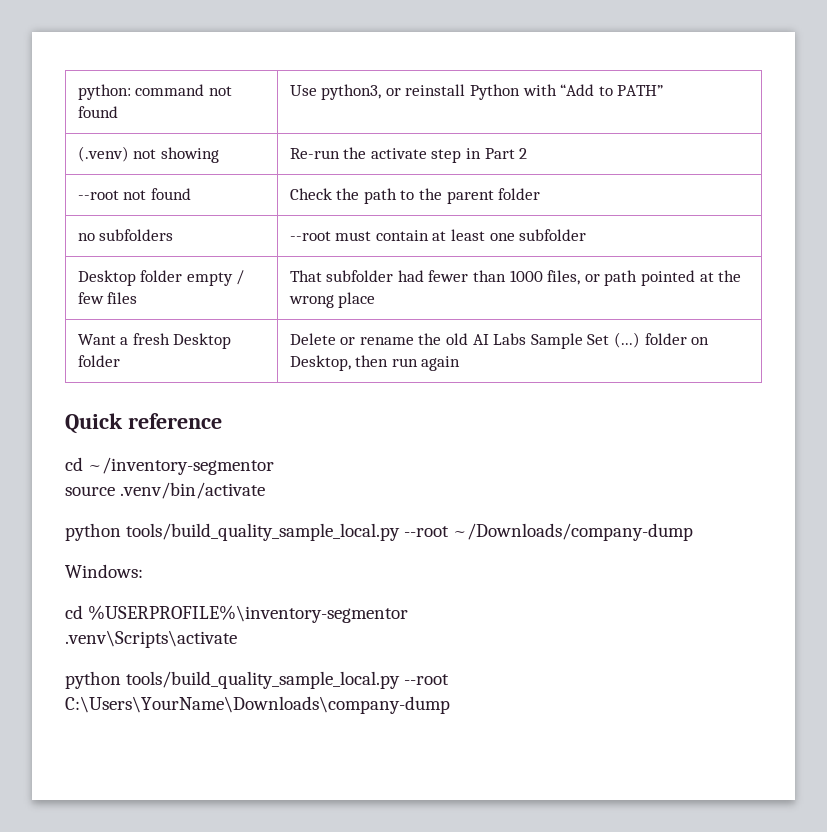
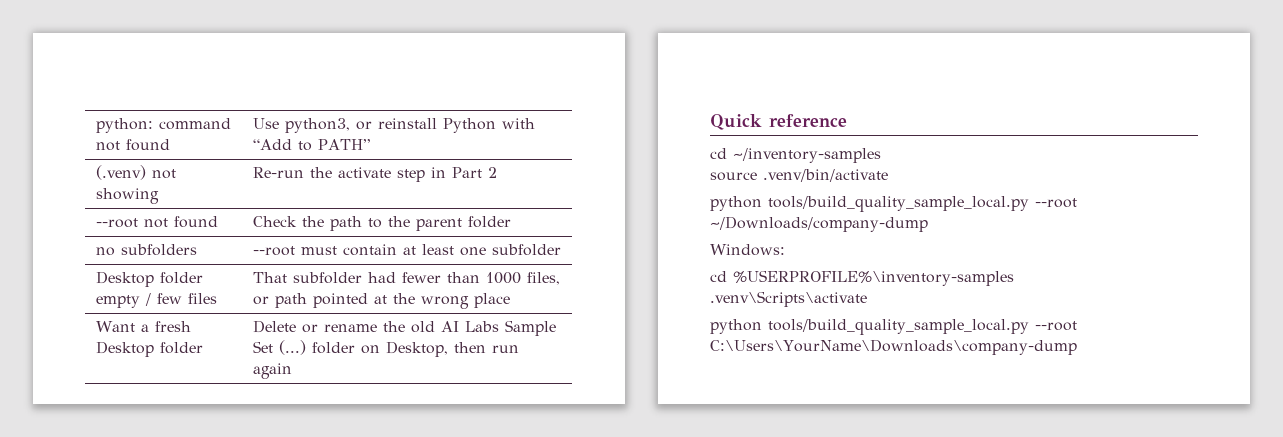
- cd ~/inventory-segmentor
+ cd ~/inventory-samples
- cd %USERPROFILE%\inventory-segmentor
+ cd %USERPROFILE%\inventory-samples

